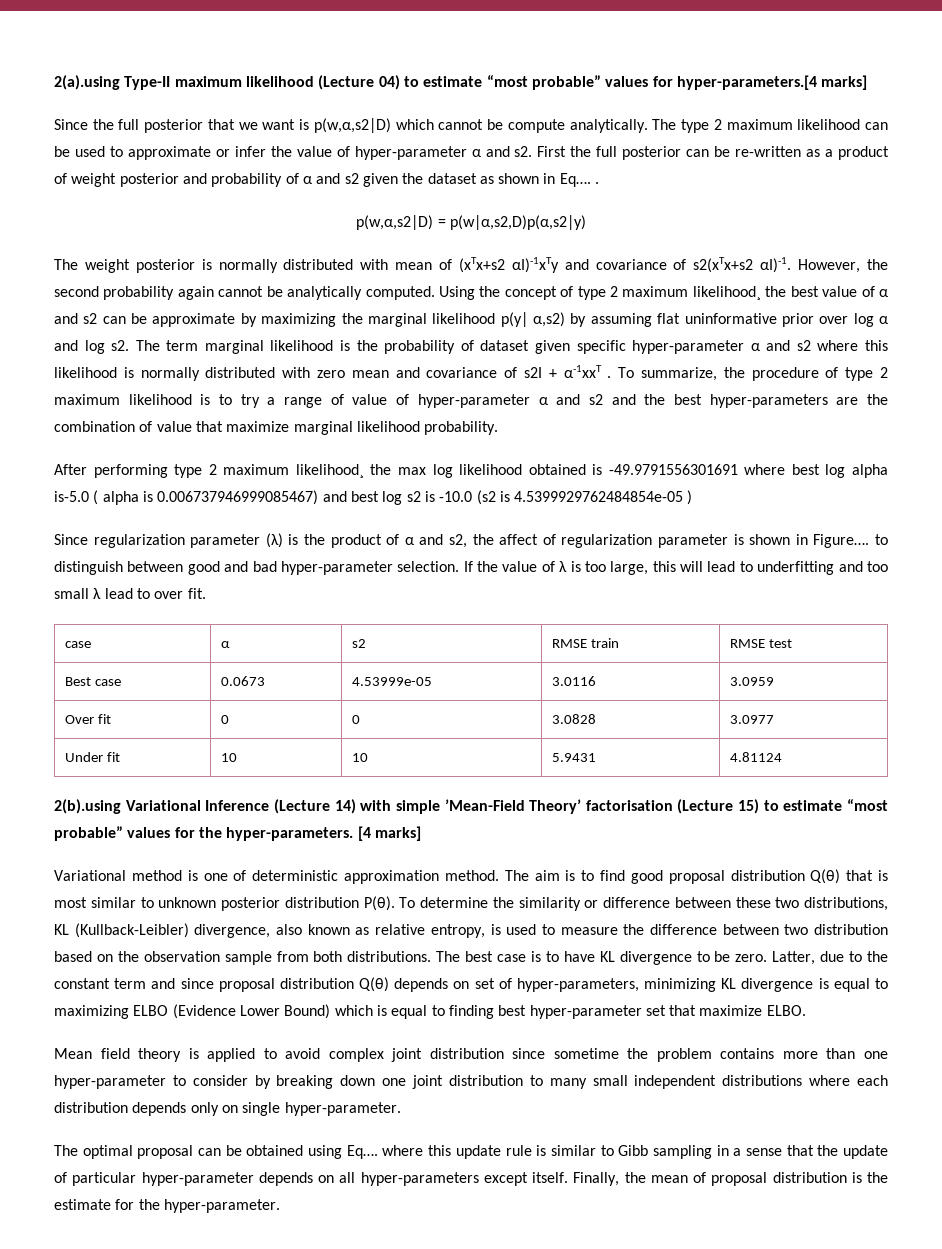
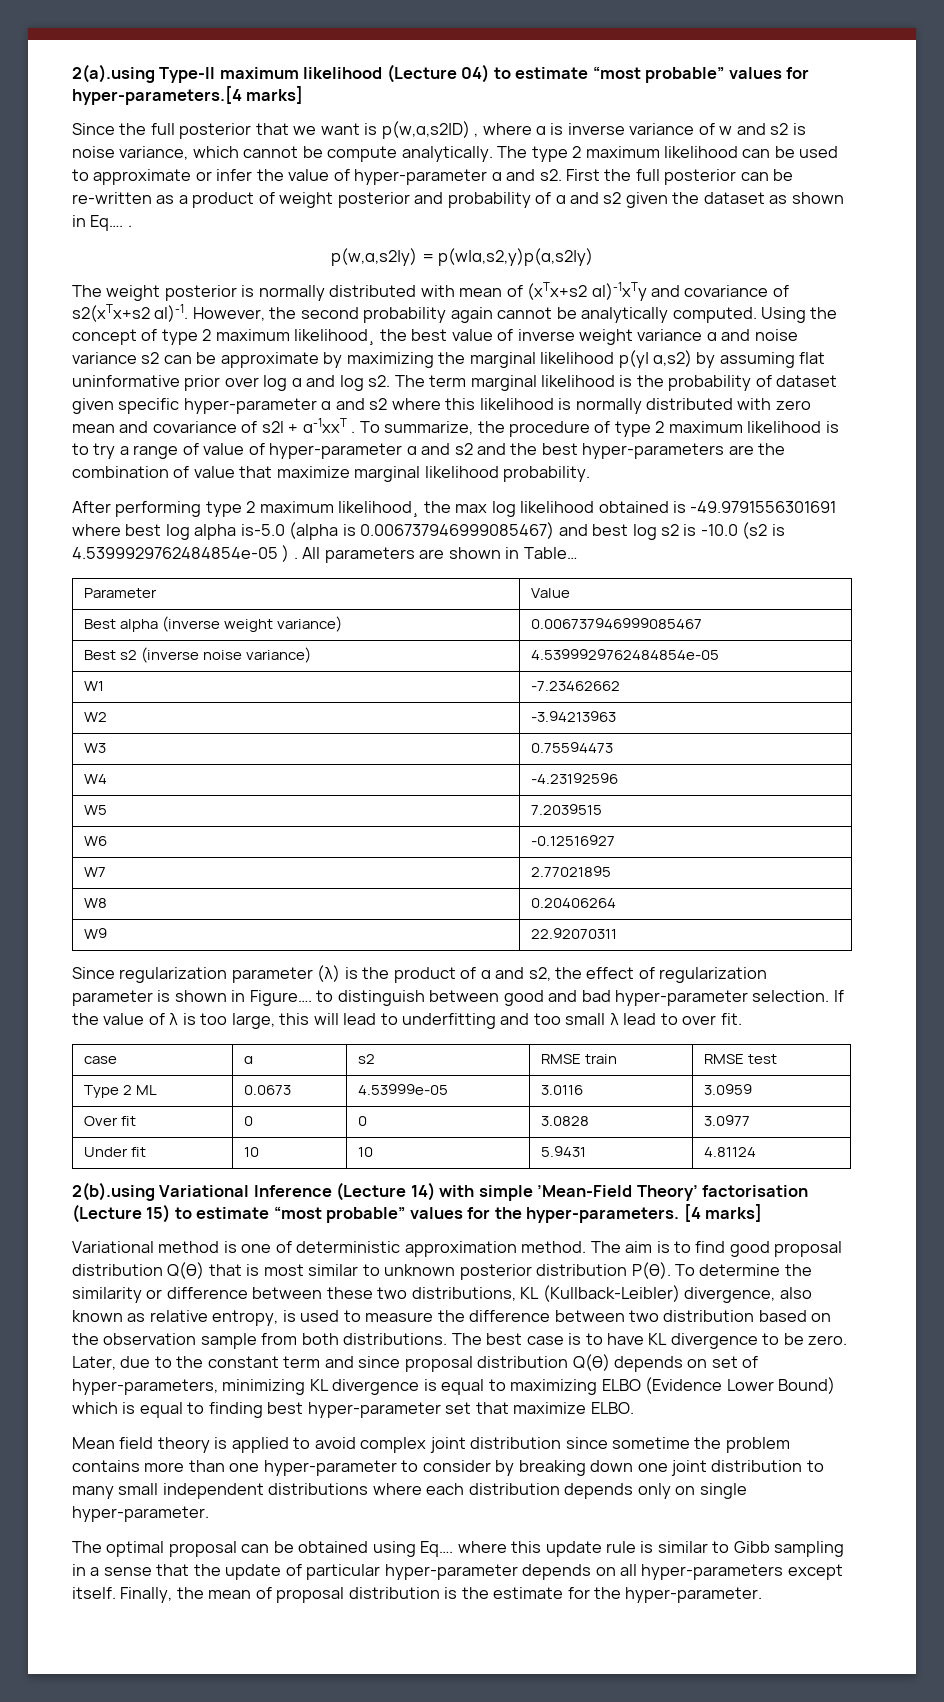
- Since the full posterior that we want is p(w,α,s2|D) which cannot be compute analytically.
+ Since the full posterior that we want is p(w,α,s2|D) , where α is inverse variance of w and s2 is noise variance, which cannot be compute analytically.
- p(w,α,s2|D) = p(w|α,s2,D)p(α,s2|y)
+ p(w,α,s2|y) = p(w|α,s2,y)p(α,s2|y)
- Using the concept of type 2 maximum likelihood¸ the best value of α and s2 can be approximate by maximizing the marginal likelihood p(y| α,s2) by assuming flat uninformative prior over log α and log s2.
+ Using the concept of type 2 maximum likelihood¸ the best value of inverse weight variance α and noise variance s2 can be approximate by maximizing the marginal likelihood p(y| α,s2) by assuming flat uninformative prior over log α and log s2.
- After performing type 2 maximum likelihood¸ the max log likelihood obtained is -49.9791556301691 where best log alpha is-5.0 ( alpha is 0.006737946999085467) and best log s2 is -10.0 (s2 is 4.5399929762484854e-05 )
+ After performing type 2 maximum likelihood¸ the max log likelihood obtained is -49.9791556301691 where best log alpha is-5.0 (alpha is 0.006737946999085467) and best log s2 is -10.0 (s2 is 4.5399929762484854e-05 ) . All parameters are shown in Table…
+ Parameter | Value
+ Best alpha (inverse weight variance) | 0.006737946999085467
+ Best s2 (inverse noise variance) | 4.5399929762484854e-05
+ W1 | -7.23462662
+ W2 | -3.94213963
+ W3 | 0.75594473
+ W4 | -4.23192596
+ W5 | 7.2039515
+ W6 | -0.12516927
+ W7 | 2.77021895
+ W8 | 0.20406264
+ W9 | 22.92070311
- Since regularization parameter (λ) is the product of α and s2, the affect of regularization parameter is shown in Figure…. to distinguish between good and bad hyper-parameter selection.
+ Since regularization parameter (λ) is the product of α and s2, the effect of regularization parameter is shown in Figure…. to distinguish between good and bad hyper-parameter selection.
- Best case | 0.0673 | 4.53999e-05 | 3.0116 | 3.0959
+ Type 2 ML | 0.0673 | 4.53999e-05 | 3.0116 | 3.0959
- Latter, due to the constant term and since proposal distribution Q(θ) depends on set of hyper-parameters, minimizing KL divergence is equal to maximizing ELBO (Evidence Lower Bound) which is equal to finding best hyper-parameter set that maximize ELBO.
+ Later, due to the constant term and since proposal distribution Q(θ) depends on set of hyper-parameters, minimizing KL divergence is equal to maximizing ELBO (Evidence Lower Bound) which is equal to finding best hyper-parameter set that maximize ELBO.

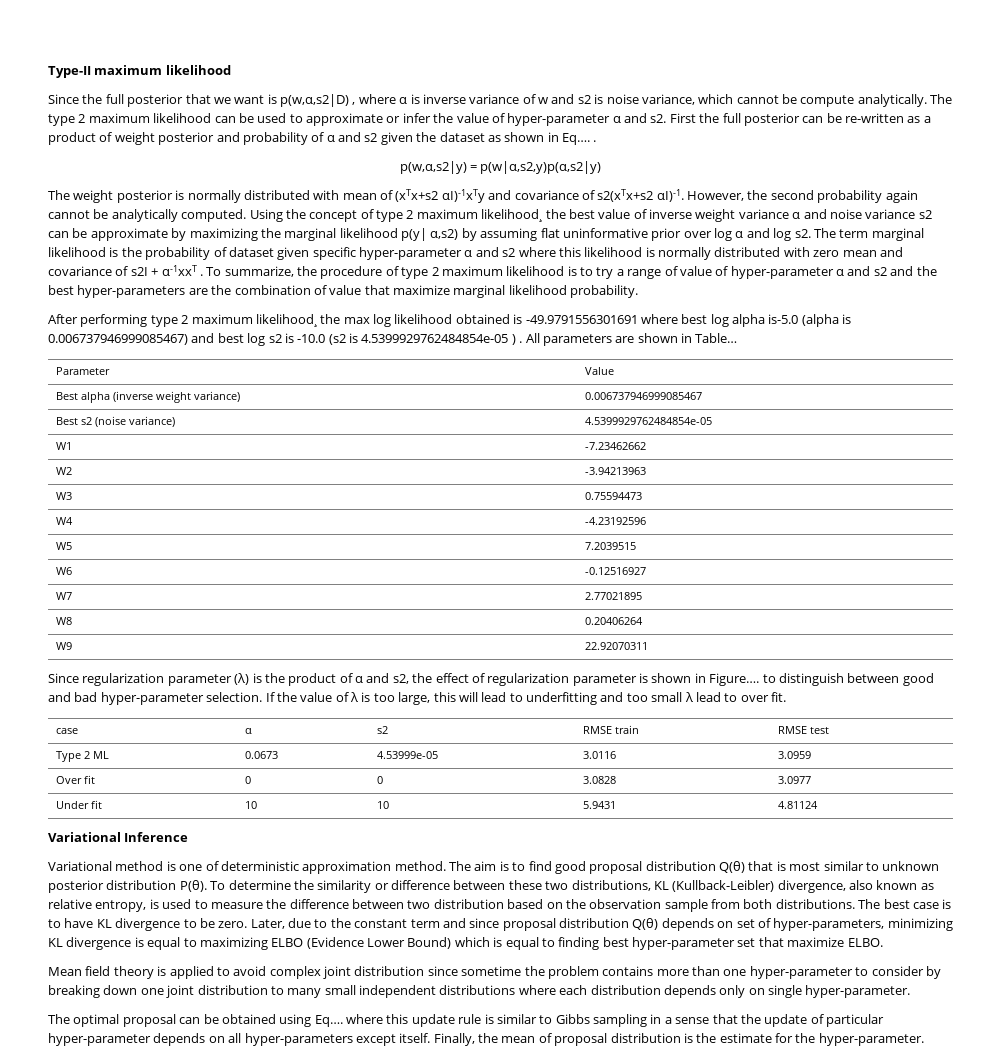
- 2(a).using Type-II maximum likelihood (Lecture 04) to estimate “most probable” values for hyper-parameters.[4 marks]
+ Type-II maximum likelihood
- Best s2 (inverse noise variance) | 4.5399929762484854e-05
+ Best s2 (noise variance) | 4.5399929762484854e-05
- 2(b).using Variational Inference (Lecture 14) with simple ’Mean-Field Theory’ factorisation (Lecture 15) to estimate “most probable” values for the hyper-parameters. [4 marks]
+ Variational Inference
- The optimal proposal can be obtained using Eq…. where this update rule is similar to Gibb sampling in a sense that the update of particular hyper-parameter depends on all hyper-parameters except itself.
+ The optimal proposal can be obtained using Eq…. where this update rule is similar to Gibbs sampling in a sense that the update of particular hyper-parameter depends on all hyper-parameters except itself.

